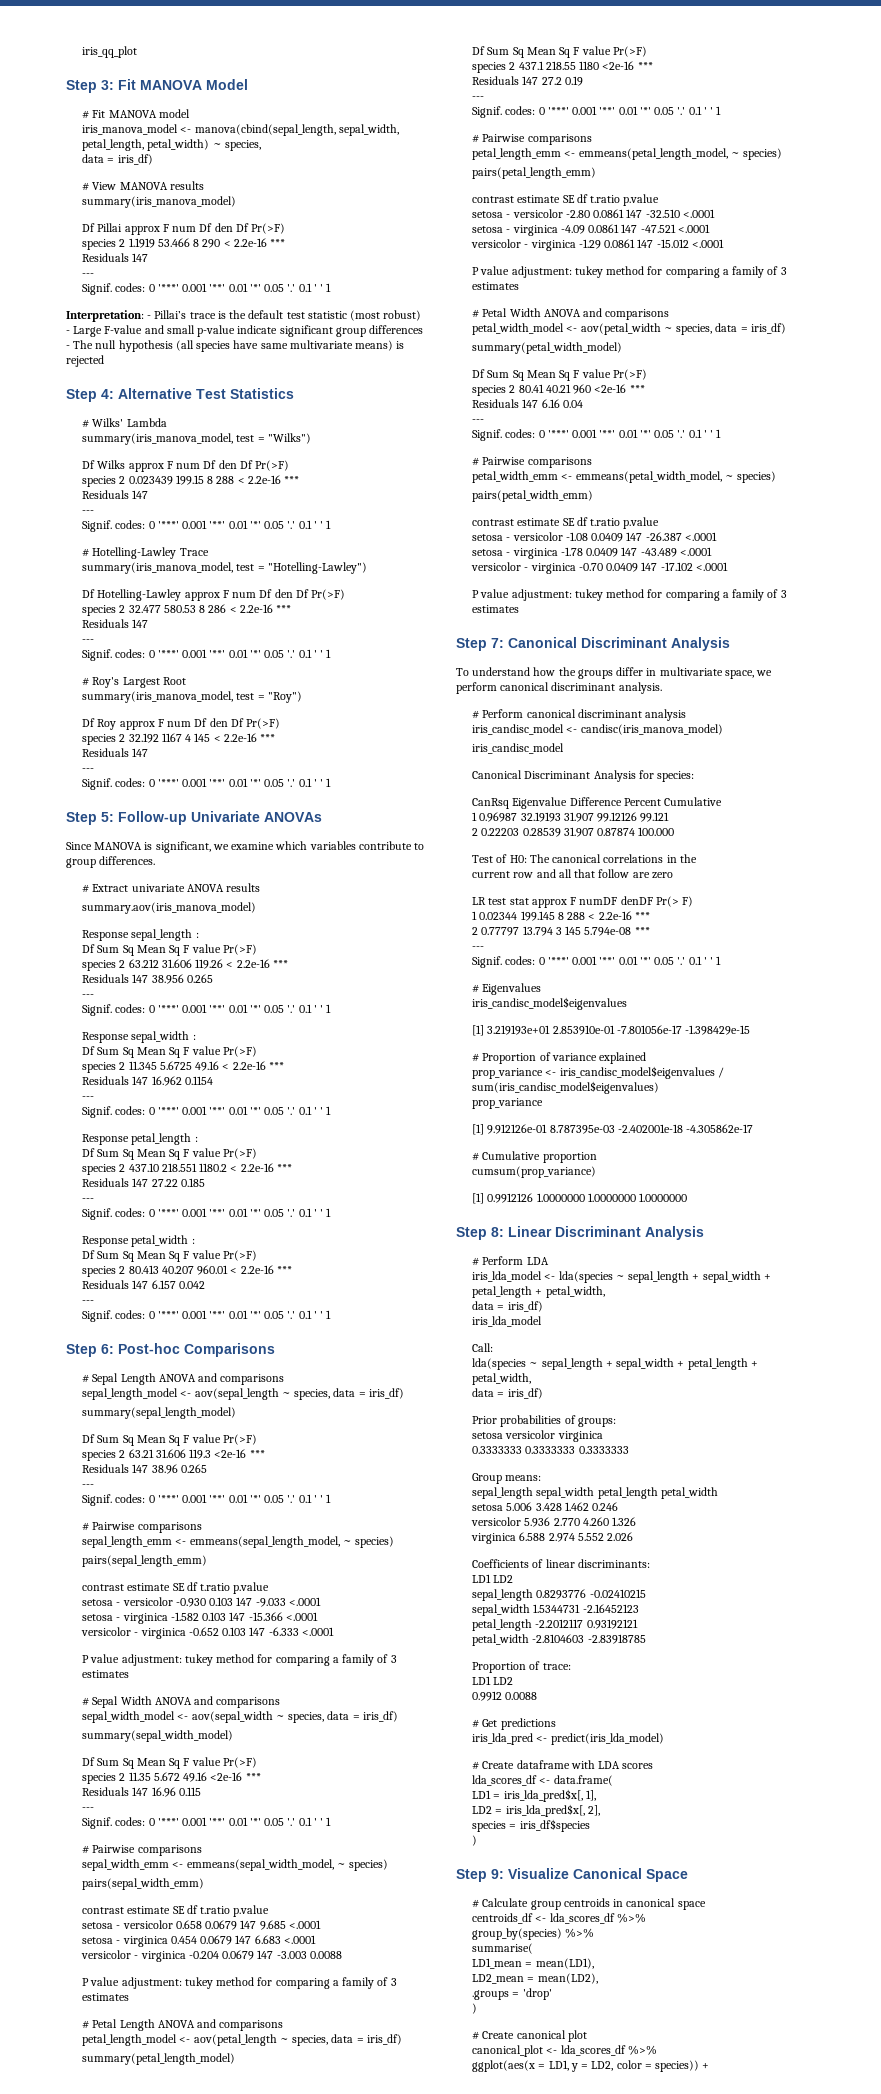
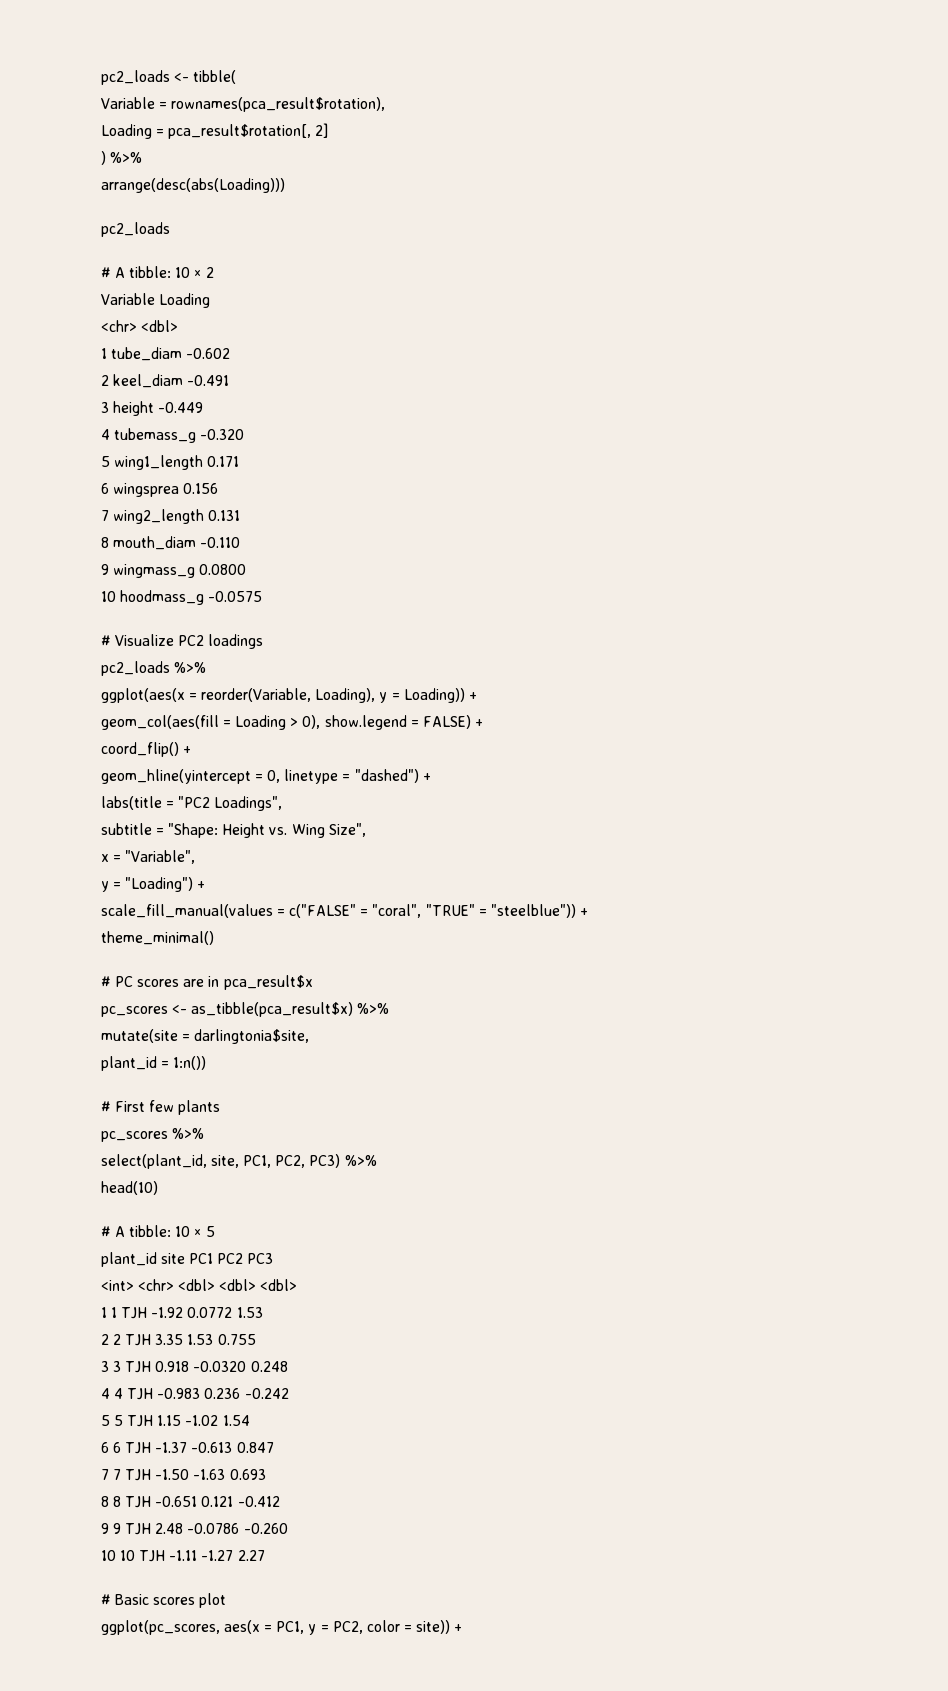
- iris_qq_plot
- Step 3: Fit MANOVA Model
- # Fit MANOVA model
- iris_manova_model <- manova(cbind(sepal_length, sepal_width, petal_length, petal_width) ~ species,
- data = iris_df)
- # View MANOVA results
- summary(iris_manova_model)
- Df Pillai approx F num Df den Df Pr(>F)
- species 2 1.1919 53.466 8 290 < 2.2e-16 ***
- Residuals 147
- ---
- Signif. codes: 0 '***' 0.001 '**' 0.01 '*' 0.05 '.' 0.1 ' ' 1
- Interpretation: - Pillai’s trace is the default test statistic (most robust) - Large F-value and small p-value indicate significant group differences - The null hypothesis (all species have same multivariate means) is rejected
- Step 4: Alternative Test Statistics
- # Wilks' Lambda
- summary(iris_manova_model, test = "Wilks")
- Df Wilks approx F num Df den Df Pr(>F)
- species 2 0.023439 199.15 8 288 < 2.2e-16 ***
- Residuals 147
- ---
- Signif. codes: 0 '***' 0.001 '**' 0.01 '*' 0.05 '.' 0.1 ' ' 1
- # Hotelling-Lawley Trace
- summary(iris_manova_model, test = "Hotelling-Lawley")
- Df Hotelling-Lawley approx F num Df den Df Pr(>F)
- species 2 32.477 580.53 8 286 < 2.2e-16 ***
- Residuals 147
- ---
- Signif. codes: 0 '***' 0.001 '**' 0.01 '*' 0.05 '.' 0.1 ' ' 1
- # Roy's Largest Root
- summary(iris_manova_model, test = "Roy")
- Df Roy approx F num Df den Df Pr(>F)
- species 2 32.192 1167 4 145 < 2.2e-16 ***
- Residuals 147
- ---
- Signif. codes: 0 '***' 0.001 '**' 0.01 '*' 0.05 '.' 0.1 ' ' 1
- Step 5: Follow-up Univariate ANOVAs
- Since MANOVA is significant, we examine which variables contribute to group differences.
- # Extract univariate ANOVA results
- summary.aov(iris_manova_model)
- Response sepal_length :
- Df Sum Sq Mean Sq F value Pr(>F)
- species 2 63.212 31.606 119.26 < 2.2e-16 ***
- Residuals 147 38.956 0.265
- ---
- Signif. codes: 0 '***' 0.001 '**' 0.01 '*' 0.05 '.' 0.1 ' ' 1
- Response sepal_width :
- Df Sum Sq Mean Sq F value Pr(>F)
- species 2 11.345 5.6725 49.16 < 2.2e-16 ***
- Residuals 147 16.962 0.1154
- ---
- Signif. codes: 0 '***' 0.001 '**' 0.01 '*' 0.05 '.' 0.1 ' ' 1
- Response petal_length :
- Df Sum Sq Mean Sq F value Pr(>F)
- species 2 437.10 218.551 1180.2 < 2.2e-16 ***
- Residuals 147 27.22 0.185
- ---
- Signif. codes: 0 '***' 0.001 '**' 0.01 '*' 0.05 '.' 0.1 ' ' 1
- Response petal_width :
- Df Sum Sq Mean Sq F value Pr(>F)
- species 2 80.413 40.207 960.01 < 2.2e-16 ***
- Residuals 147 6.157 0.042
- ---
- Signif. codes: 0 '***' 0.001 '**' 0.01 '*' 0.05 '.' 0.1 ' ' 1
- Step 6: Post-hoc Comparisons
- # Sepal Length ANOVA and comparisons
- sepal_length_model <- aov(sepal_length ~ species, data = iris_df)
- summary(sepal_length_model)
- Df Sum Sq Mean Sq F value Pr(>F)
- species 2 63.21 31.606 119.3 <2e-16 ***
- Residuals 147 38.96 0.265
- ---
- Signif. codes: 0 '***' 0.001 '**' 0.01 '*' 0.05 '.' 0.1 ' ' 1
- # Pairwise comparisons
- sepal_length_emm <- emmeans(sepal_length_model, ~ species)
- pairs(sepal_length_emm)
- contrast estimate SE df t.ratio p.value
- setosa - versicolor -0.930 0.103 147 -9.033 <.0001
- setosa - virginica -1.582 0.103 147 -15.366 <.0001
- versicolor - virginica -0.652 0.103 147 -6.333 <.0001
- P value adjustment: tukey method for comparing a family of 3 estimates
- # Sepal Width ANOVA and comparisons
- sepal_width_model <- aov(sepal_width ~ species, data = iris_df)
- summary(sepal_width_model)
- Df Sum Sq Mean Sq F value Pr(>F)
- species 2 11.35 5.672 49.16 <2e-16 ***
- Residuals 147 16.96 0.115
- ---
- Signif. codes: 0 '***' 0.001 '**' 0.01 '*' 0.05 '.' 0.1 ' ' 1
- # Pairwise comparisons
- sepal_width_emm <- emmeans(sepal_width_model, ~ species)
- pairs(sepal_width_emm)
- contrast estimate SE df t.ratio p.value
- setosa - versicolor 0.658 0.0679 147 9.685 <.0001
- setosa - virginica 0.454 0.0679 147 6.683 <.0001
- versicolor - virginica -0.204 0.0679 147 -3.003 0.0088
- P value adjustment: tukey method for comparing a family of 3 estimates
- # Petal Length ANOVA and comparisons
- petal_length_model <- aov(petal_length ~ species, data = iris_df)
- summary(petal_length_model)
- Df Sum Sq Mean Sq F value Pr(>F)
- species 2 437.1 218.55 1180 <2e-16 ***
- Residuals 147 27.2 0.19
- ---
- Signif. codes: 0 '***' 0.001 '**' 0.01 '*' 0.05 '.' 0.1 ' ' 1
- # Pairwise comparisons
- petal_length_emm <- emmeans(petal_length_model, ~ species)
- pairs(petal_length_emm)
- contrast estimate SE df t.ratio p.value
- setosa - versicolor -2.80 0.0861 147 -32.510 <.0001
- setosa - virginica -4.09 0.0861 147 -47.521 <.0001
- versicolor - virginica -1.29 0.0861 147 -15.012 <.0001
- P value adjustment: tukey method for comparing a family of 3 estimates
- # Petal Width ANOVA and comparisons
- petal_width_model <- aov(petal_width ~ species, data = iris_df)
- summary(petal_width_model)
- Df Sum Sq Mean Sq F value Pr(>F)
- species 2 80.41 40.21 960 <2e-16 ***
- Residuals 147 6.16 0.04
- ---
- Signif. codes: 0 '***' 0.001 '**' 0.01 '*' 0.05 '.' 0.1 ' ' 1
- # Pairwise comparisons
- petal_width_emm <- emmeans(petal_width_model, ~ species)
- pairs(petal_width_emm)
- contrast estimate SE df t.ratio p.value
- setosa - versicolor -1.08 0.0409 147 -26.387 <.0001
- setosa - virginica -1.78 0.0409 147 -43.489 <.0001
- versicolor - virginica -0.70 0.0409 147 -17.102 <.0001
- P value adjustment: tukey method for comparing a family of 3 estimates
- Step 7: Canonical Discriminant Analysis
- To understand how the groups differ in multivariate space, we perform canonical discriminant analysis.
- # Perform canonical discriminant analysis
- iris_candisc_model <- candisc(iris_manova_model)
- iris_candisc_model
- Canonical Discriminant Analysis for species:
- CanRsq Eigenvalue Difference Percent Cumulative
- 1 0.96987 32.19193 31.907 99.12126 99.121
- 2 0.22203 0.28539 31.907 0.87874 100.000
- Test of H0: The canonical correlations in the
- current row and all that follow are zero
- LR test stat approx F numDF denDF Pr(> F)
- 1 0.02344 199.145 8 288 < 2.2e-16 ***
- 2 0.77797 13.794 3 145 5.794e-08 ***
- ---
- Signif. codes: 0 '***' 0.001 '**' 0.01 '*' 0.05 '.' 0.1 ' ' 1
- # Eigenvalues
- iris_candisc_model$eigenvalues
- [1] 3.219193e+01 2.853910e-01 -7.801056e-17 -1.398429e-15
- # Proportion of variance explained
- prop_variance <- iris_candisc_model$eigenvalues / sum(iris_candisc_model$eigenvalues)
- prop_variance
- [1] 9.912126e-01 8.787395e-03 -2.402001e-18 -4.305862e-17
- # Cumulative proportion
- cumsum(prop_variance)
- [1] 0.9912126 1.0000000 1.0000000 1.0000000
- Step 8: Linear Discriminant Analysis
- # Perform LDA
- iris_lda_model <- lda(species ~ sepal_length + sepal_width + petal_length + petal_width,
- data = iris_df)
- iris_lda_model
- Call:
- lda(species ~ sepal_length + sepal_width + petal_length + petal_width,
- data = iris_df)
- Prior probabilities of groups:
- setosa versicolor virginica
- 0.3333333 0.3333333 0.3333333
- Group means:
- sepal_length sepal_width petal_length petal_width
- setosa 5.006 3.428 1.462 0.246
- versicolor 5.936 2.770 4.260 1.326
- virginica 6.588 2.974 5.552 2.026
- Coefficients of linear discriminants:
- LD1 LD2
- sepal_length 0.8293776 -0.02410215
- sepal_width 1.5344731 -2.16452123
- petal_length -2.2012117 0.93192121
- petal_width -2.8104603 -2.83918785
- Proportion of trace:
- LD1 LD2
- 0.9912 0.0088
- # Get predictions
- iris_lda_pred <- predict(iris_lda_model)
- # Create dataframe with LDA scores
- lda_scores_df <- data.frame(
- LD1 = iris_lda_pred$x[, 1],
- LD2 = iris_lda_pred$x[, 2],
- species = iris_df$species
- )
- Step 9: Visualize Canonical Space
- # Calculate group centroids in canonical space
- centroids_df <- lda_scores_df %>%
- group_by(species) %>%
- summarise(
- LD1_mean = mean(LD1),
- LD2_mean = mean(LD2),
- .groups = 'drop'
- )
- # Create canonical plot
- canonical_plot <- lda_scores_df %>%
- ggplot(aes(x = LD1, y = LD2, color = species)) +
+ pc2_loads <- tibble(
+ Variable = rownames(pca_result$rotation),
+ Loading = pca_result$rotation[, 2]
+ ) %>%
+ arrange(desc(abs(Loading)))
+ pc2_loads
+ # A tibble: 10 × 2
+ Variable Loading
+ <chr> <dbl>
+ 1 tube_diam -0.602
+ 2 keel_diam -0.491
+ 3 height -0.449
+ 4 tubemass_g -0.320
+ 5 wing1_length 0.171
+ 6 wingsprea 0.156
+ 7 wing2_length 0.131
+ 8 mouth_diam -0.110
+ 9 wingmass_g 0.0800
+ 10 hoodmass_g -0.0575
+ # Visualize PC2 loadings
+ pc2_loads %>%
+ ggplot(aes(x = reorder(Variable, Loading), y = Loading)) +
+ geom_col(aes(fill = Loading > 0), show.legend = FALSE) +
+ coord_flip() +
+ geom_hline(yintercept = 0, linetype = "dashed") +
+ labs(title = "PC2 Loadings",
+ subtitle = "Shape: Height vs. Wing Size",
+ x = "Variable",
+ y = "Loading") +
+ scale_fill_manual(values = c("FALSE" = "coral", "TRUE" = "steelblue")) +
+ theme_minimal()
+ # PC scores are in pca_result$x
+ pc_scores <- as_tibble(pca_result$x) %>%
+ mutate(site = darlingtonia$site,
+ plant_id = 1:n())
+ # First few plants
+ pc_scores %>%
+ select(plant_id, site, PC1, PC2, PC3) %>%
+ head(10)
+ # A tibble: 10 × 5
+ plant_id site PC1 PC2 PC3
+ <int> <chr> <dbl> <dbl> <dbl>
+ 1 1 TJH -1.92 0.0772 1.53
+ 2 2 TJH 3.35 1.53 0.755
+ 3 3 TJH 0.918 -0.0320 0.248
+ 4 4 TJH -0.983 0.236 -0.242
+ 5 5 TJH 1.15 -1.02 1.54
+ 6 6 TJH -1.37 -0.613 0.847
+ 7 7 TJH -1.50 -1.63 0.693
+ 8 8 TJH -0.651 0.121 -0.412
+ 9 9 TJH 2.48 -0.0786 -0.260
+ 10 10 TJH -1.11 -1.27 2.27
+ # Basic scores plot
+ ggplot(pc_scores, aes(x = PC1, y = PC2, color = site)) +

